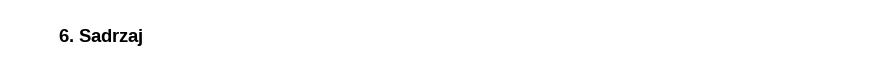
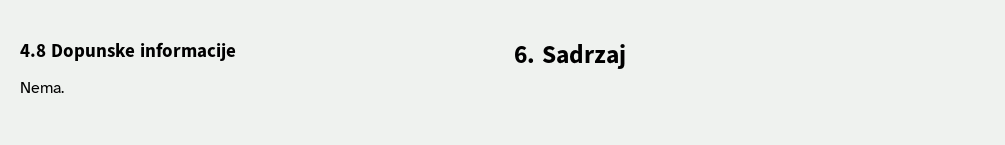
+ 4.8 Dopunske informacije
+ Nema.

